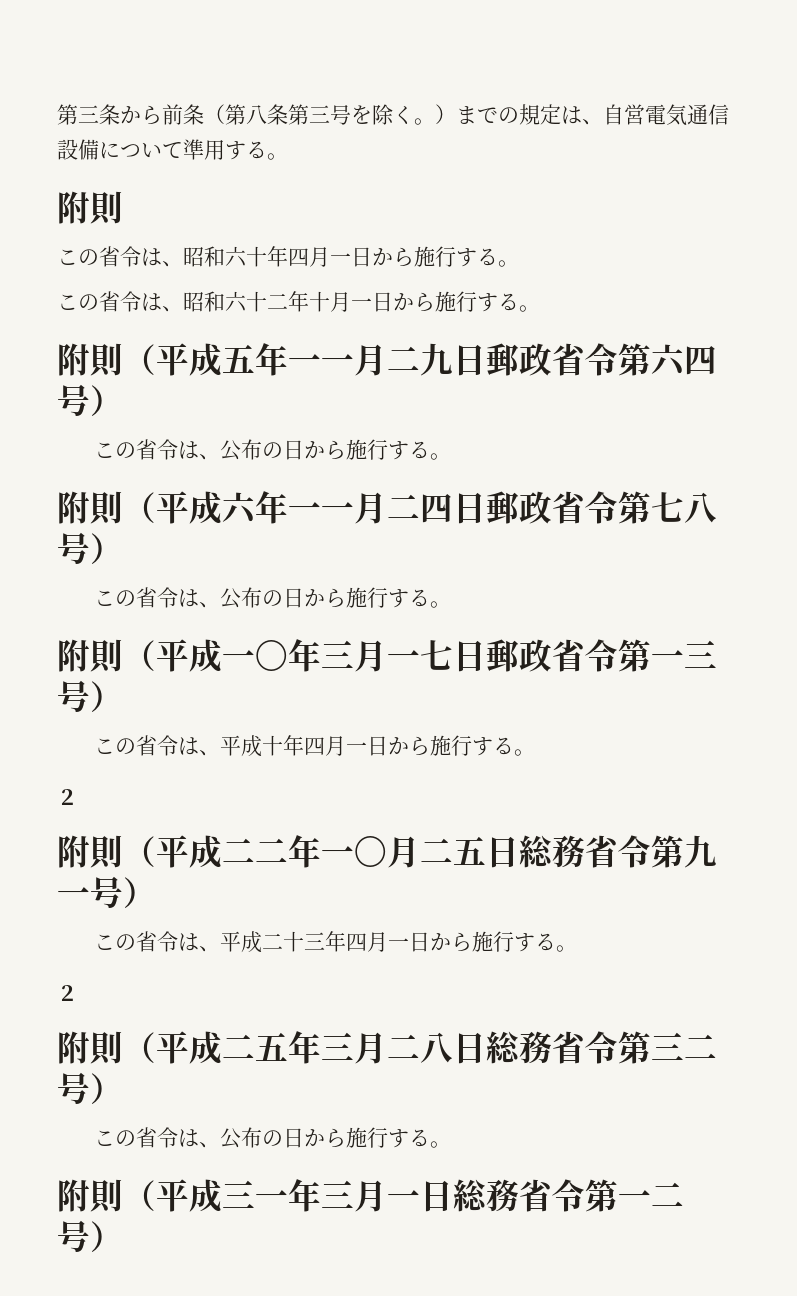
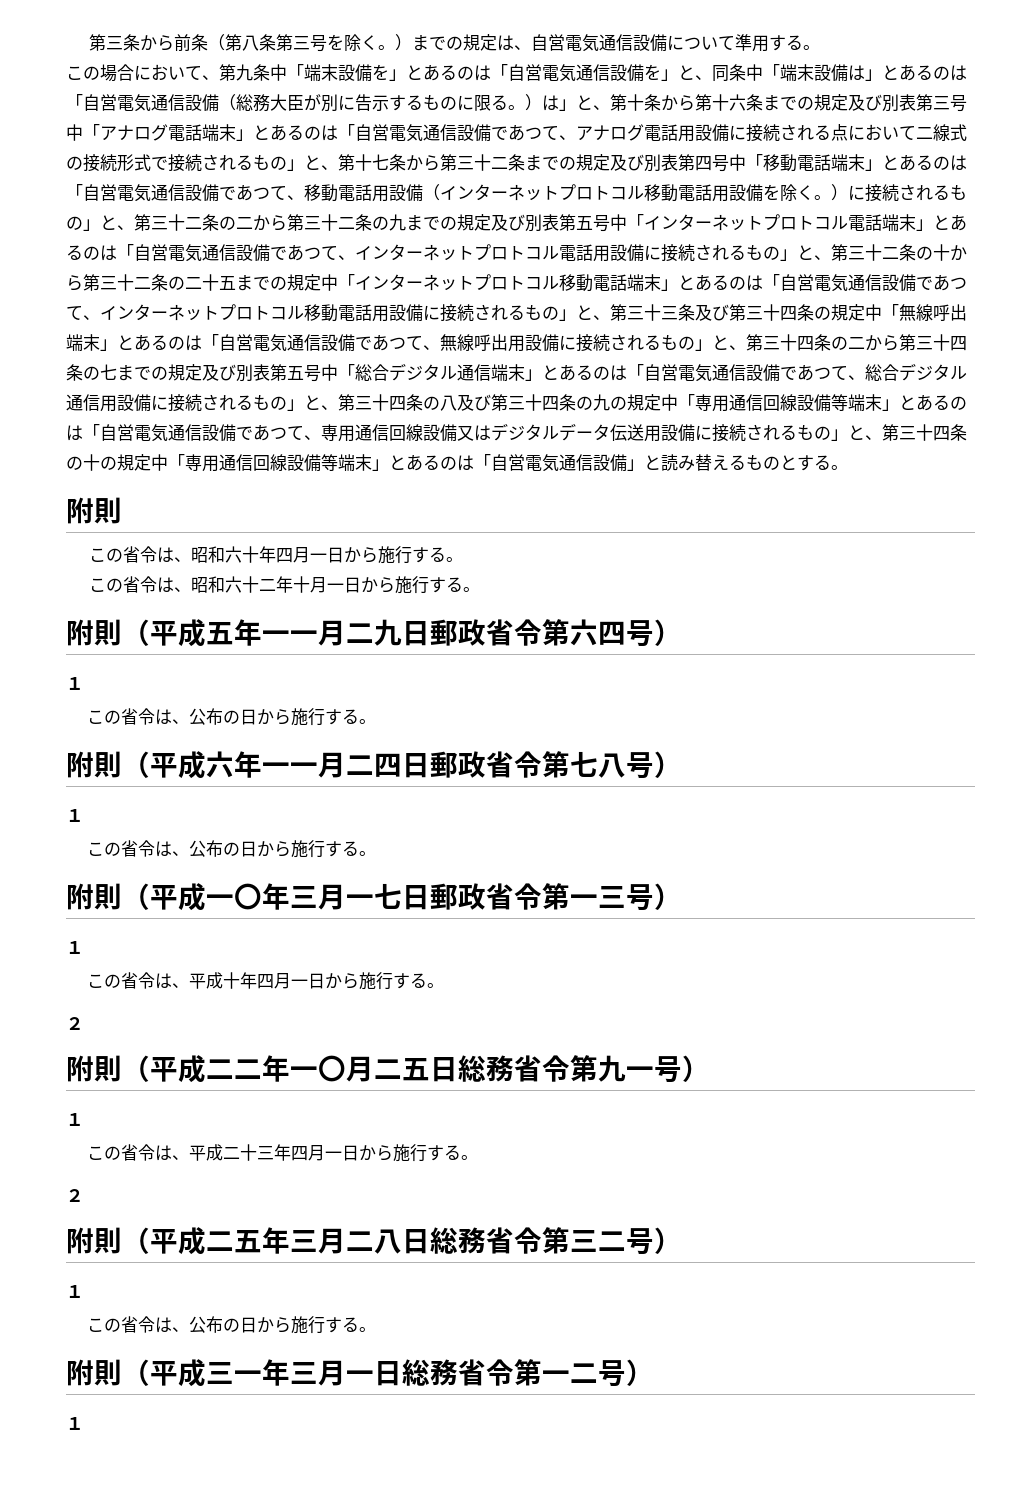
+ この場合において、第九条中「端末設備を」とあるのは「自営電気通信設備を」と、同条中「端末設備は」とあるのは「自営電気通信設備（総務大臣が別に告示するものに限る。）は」と、第十条から第十六条までの規定及び別表第三号中「アナログ電話端末」とあるのは「自営電気通信設備であつて、アナログ電話用設備に接続される点において二線式の接続形式で接続されるもの」と、第十七条から第三十二条までの規定及び別表第四号中「移動電話端末」とあるのは「自営電気通信設備であつて、移動電話用設備（インターネットプロトコル移動電話用設備を除く。）に接続されるもの」と、第三十二条の二から第三十二条の九までの規定及び別表第五号中「インターネットプロトコル電話端末」とあるのは「自営電気通信設備であつて、インターネットプロトコル電話用設備に接続されるもの」と、第三十二条の十から第三十二条の二十五までの規定中「インターネットプロトコル移動電話端末」とあるのは「自営電気通信設備であつて、インターネットプロトコル移動電話用設備に接続されるもの」と、第三十三条及び第三十四条の規定中「無線呼出端末」とあるのは「自営電気通信設備であつて、無線呼出用設備に接続されるもの」と、第三十四条の二から第三十四条の七までの規定及び別表第五号中「総合デジタル通信端末」とあるのは「自営電気通信設備であつて、総合デジタル通信用設備に接続されるもの」と、第三十四条の八及び第三十四条の九の規定中「専用通信回線設備等端末」とあるのは「自営電気通信設備であつて、専用通信回線設備又はデジタルデータ伝送用設備に接続されるもの」と、第三十四条の十の規定中「専用通信回線設備等端末」とあるのは「自営電気通信設備」と読み替えるものとする。
  附則（平成五年一一月二九日郵政省令第六四号）
+ １
  附則（平成六年一一月二四日郵政省令第七八号）
+ １
  附則（平成一〇年三月一七日郵政省令第一三号）
+ １
  附則（平成二二年一〇月二五日総務省令第九一号）
+ １
  附則（平成二五年三月二八日総務省令第三二号）
+ １
  附則（平成三一年三月一日総務省令第一二号）
+ １

